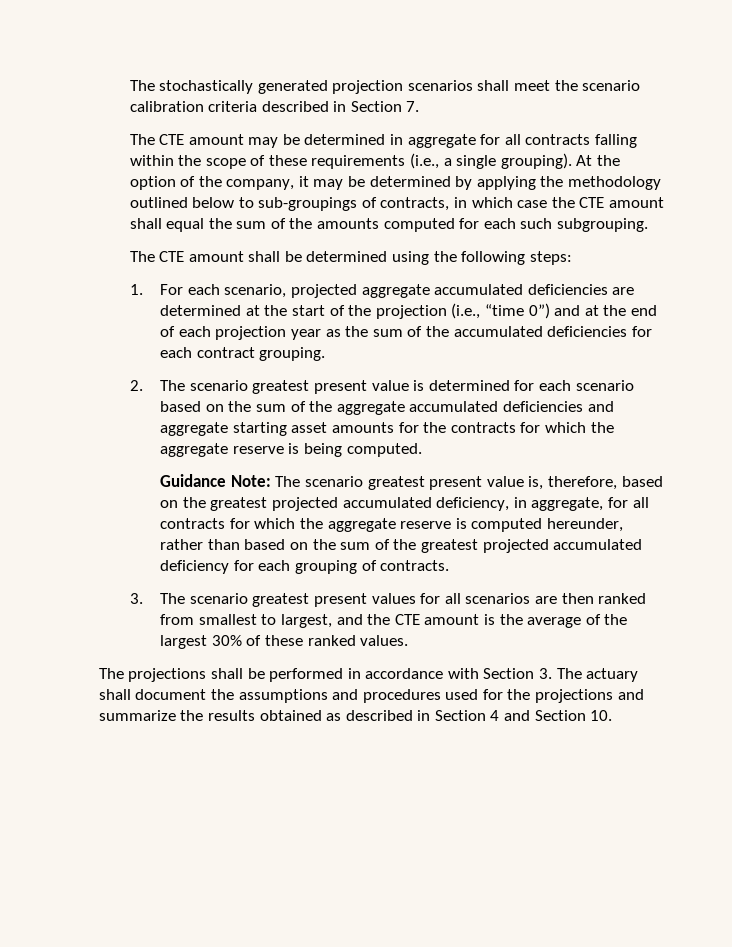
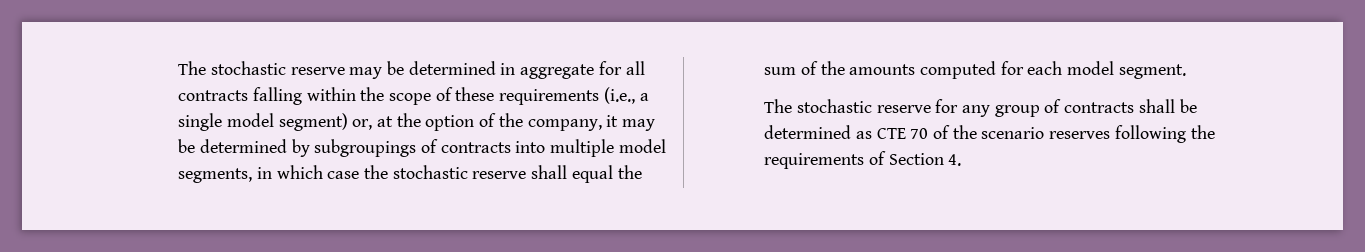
- The stochastically generated projection scenarios shall meet the scenario calibration criteria described in Section 7.
- The CTE amount may be determined in aggregate for all contracts falling within the scope of these requirements (i.e., a single grouping). At the option of the company, it may be determined by applying the methodology outlined below to sub-groupings of contracts, in which case the CTE amount shall equal the sum of the amounts computed for each such subgrouping.
- The CTE amount shall be determined using the following steps:
- 1. For each scenario, projected aggregate accumulated deficiencies are determined at the start of the projection (i.e., “time 0”) and at the end of each projection year as the sum of the accumulated deficiencies for each contract grouping.
- 2. The scenario greatest present value is determined for each scenario based on the sum of the aggregate accumulated deficiencies and aggregate starting asset amounts for the contracts for which the aggregate reserve is being computed.
- Guidance Note: The scenario greatest present value is, therefore, based on the greatest projected accumulated deficiency, in aggregate, for all contracts for which the aggregate reserve is computed hereunder, rather than based on the sum of the greatest projected accumulated deficiency for each grouping of contracts.
- 3. The scenario greatest present values for all scenarios are then ranked from smallest to largest, and the CTE amount is the average of the largest 30% of these ranked values.
- The projections shall be performed in accordance with Section 3. The actuary shall document the assumptions and procedures used for the projections and summarize the results obtained as described in Section 4 and Section 10.
+ The stochastic reserve may be determined in aggregate for all contracts falling within the scope of these requirements (i.e., a single model segment) or, at the option of the company, it may be determined by subgroupings of contracts into multiple model segments, in which case the stochastic reserve shall equal the sum of the amounts computed for each model segment.
+ The stochastic reserve for any group of contracts shall be determined as CTE 70 of the scenario reserves following the requirements of Section 4.

